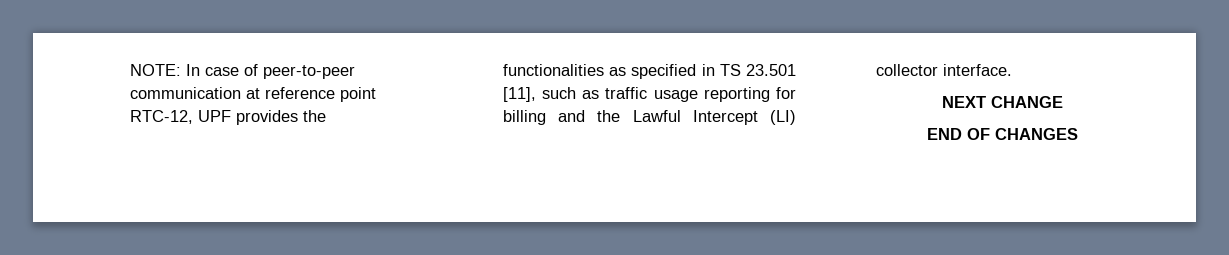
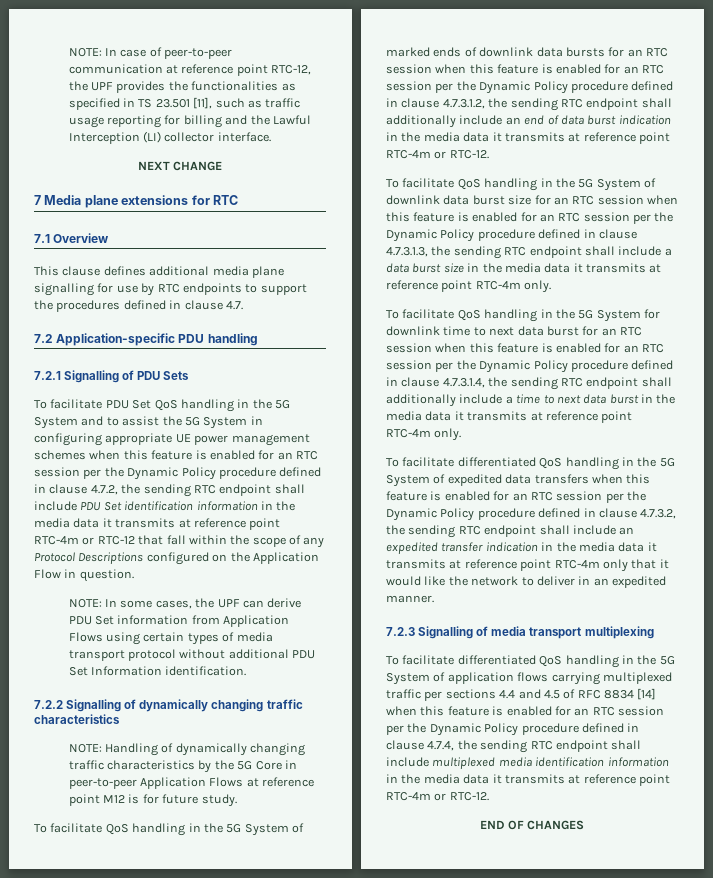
- NOTE: In case of peer-to-peer communication at reference point RTC-12, UPF provides the functionalities as specified in TS 23.501 [11], such as traffic usage reporting for billing and the Lawful Intercept (LI) collector interface.
+ NOTE: In case of peer-to-peer communication at reference point RTC-12, the UPF provides the functionalities as specified in TS 23.501 [11], such as traffic usage reporting for billing and the Lawful Interception (LI) collector interface.
+ 7 Media plane extensions for RTC
+ 7.1 Overview
+ This clause defines additional media plane signalling for use by RTC endpoints to support the procedures defined in clause 4.7.
+ 7.2 Application-specific PDU handling
+ 7.2.1 Signalling of PDU Sets
+ To facilitate PDU Set QoS handling in the 5G System and to assist the 5G System in configuring appropriate UE power management schemes when this feature is enabled for an RTC session per the Dynamic Policy procedure defined in clause 4.7.2, the sending RTC endpoint shall include PDU Set identification information in the media data it transmits at reference point RTC-4m or RTC-12 that fall within the scope of any Protocol Descriptions configured on the Application Flow in question.
+ NOTE: In some cases, the UPF can derive PDU Set information from Application Flows using certain types of media transport protocol without additional PDU Set Information identification.
+ 7.2.2 Signalling of dynamically changing traffic characteristics
+ NOTE: Handling of dynamically changing traffic characteristics by the 5G Core in peer-to-peer Application Flows at reference point M12 is for future study.
+ To facilitate QoS handling in the 5G System of marked ends of downlink data bursts for an RTC session when this feature is enabled for an RTC session per the Dynamic Policy procedure defined in clause 4.7.3.1.2, the sending RTC endpoint shall additionally include an end of data burst indication in the media data it transmits at reference point RTC-4m or RTC-12.
+ To facilitate QoS handling in the 5G System of downlink data burst size for an RTC session when this feature is enabled for an RTC session per the Dynamic Policy procedure defined in clause 4.7.3.1.3, the sending RTC endpoint shall include a data burst size in the media data it transmits at reference point RTC-4m only.
+ To facilitate QoS handling in the 5G System for downlink time to next data burst for an RTC session when this feature is enabled for an RTC session per the Dynamic Policy procedure defined in clause 4.7.3.1.4, the sending RTC endpoint shall additionally include a time to next data burst in the media data it transmits at reference point RTC-4m only.
+ To facilitate differentiated QoS handling in the 5G System of expedited data transfers when this feature is enabled for an RTC session per the Dynamic Policy procedure defined in clause 4.7.3.2, the sending RTC endpoint shall include an expedited transfer indication in the media data it transmits at reference point RTC-4m only that it would like the network to deliver in an expedited manner.
+ 7.2.3 Signalling of media transport multiplexing
+ To facilitate differentiated QoS handling in the 5G System of application flows carrying multiplexed traffic per sections 4.4 and 4.5 of RFC 8834 [14] when this feature is enabled for an RTC session per the Dynamic Policy procedure defined in clause 4.7.4, the sending RTC endpoint shall include multiplexed media identification information in the media data it transmits at reference point RTC-4m or RTC-12.

